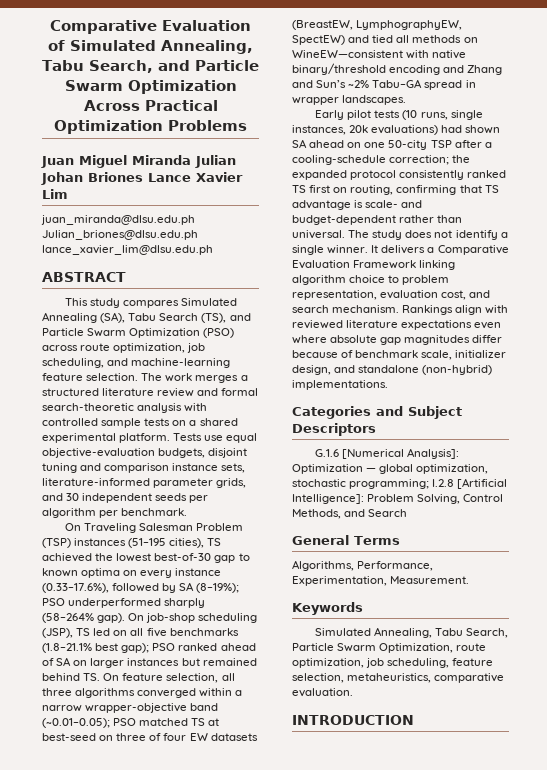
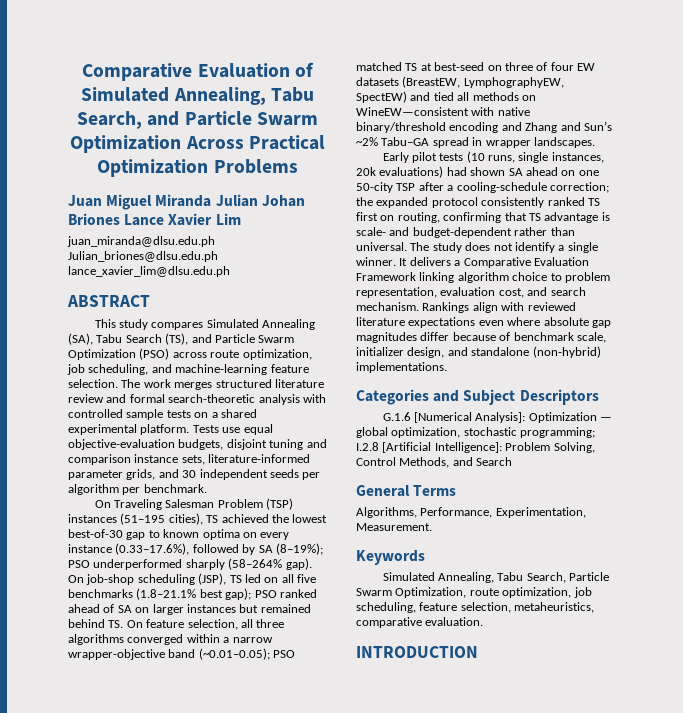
- The work merges a structured literature review and formal search-theoretic analysis with controlled sample tests on a shared experimental platform.
+ The work merges structured literature review and formal search-theoretic analysis with controlled sample tests on a shared experimental platform.

